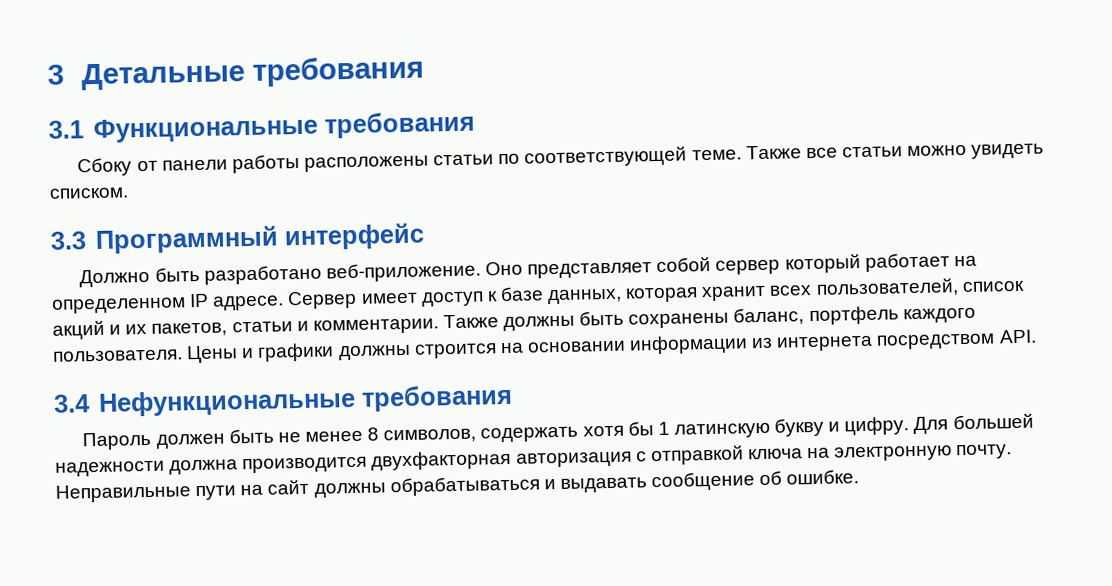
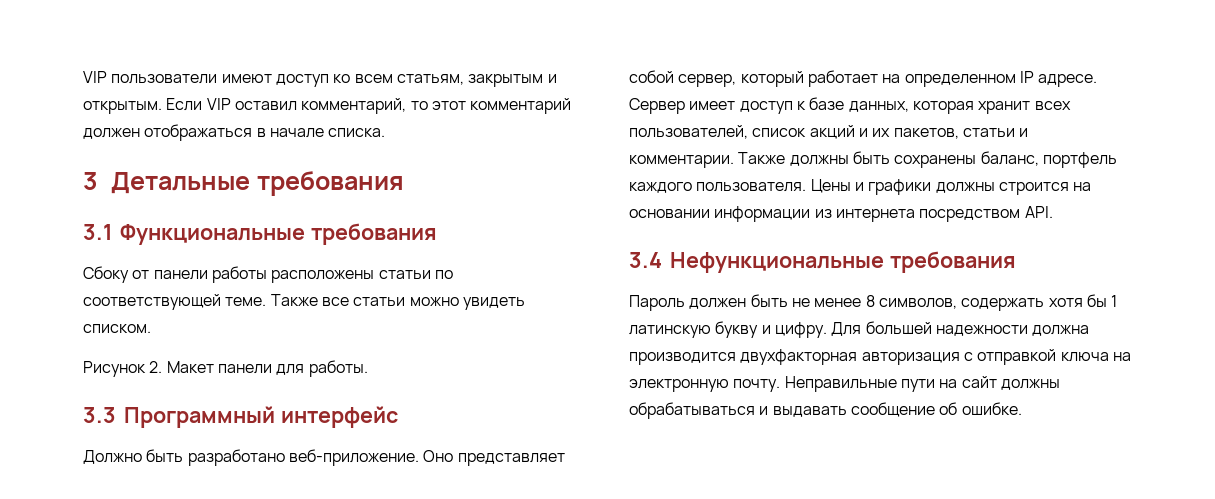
+ VIP пользователи имеют доступ ко всем статьям, закрытым и открытым. Если VIP оставил комментарий, то этот комментарий должен отображаться в начале списка.
+ Рисунок 2. Макет панели для работы.
- Оно представляет собой сервер который работает на определенном IP адресе.
+ Оно представляет собой сервер, который работает на определенном IP адресе.

